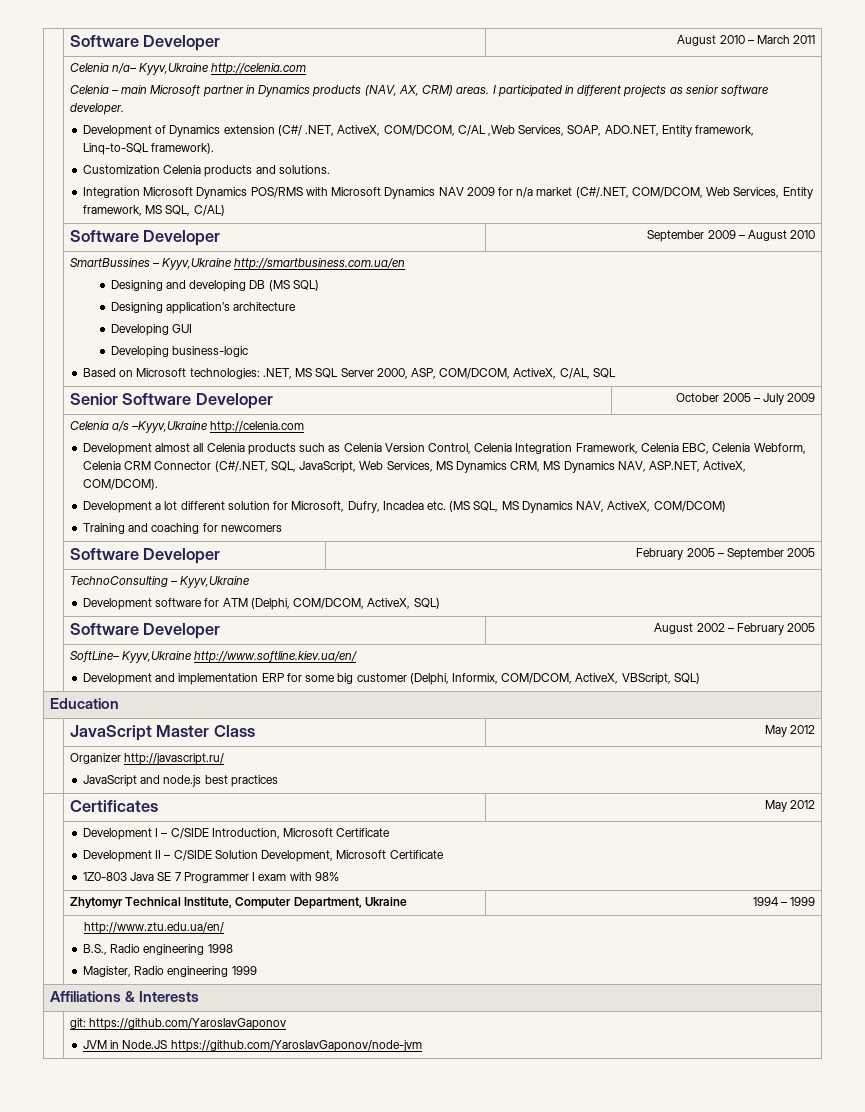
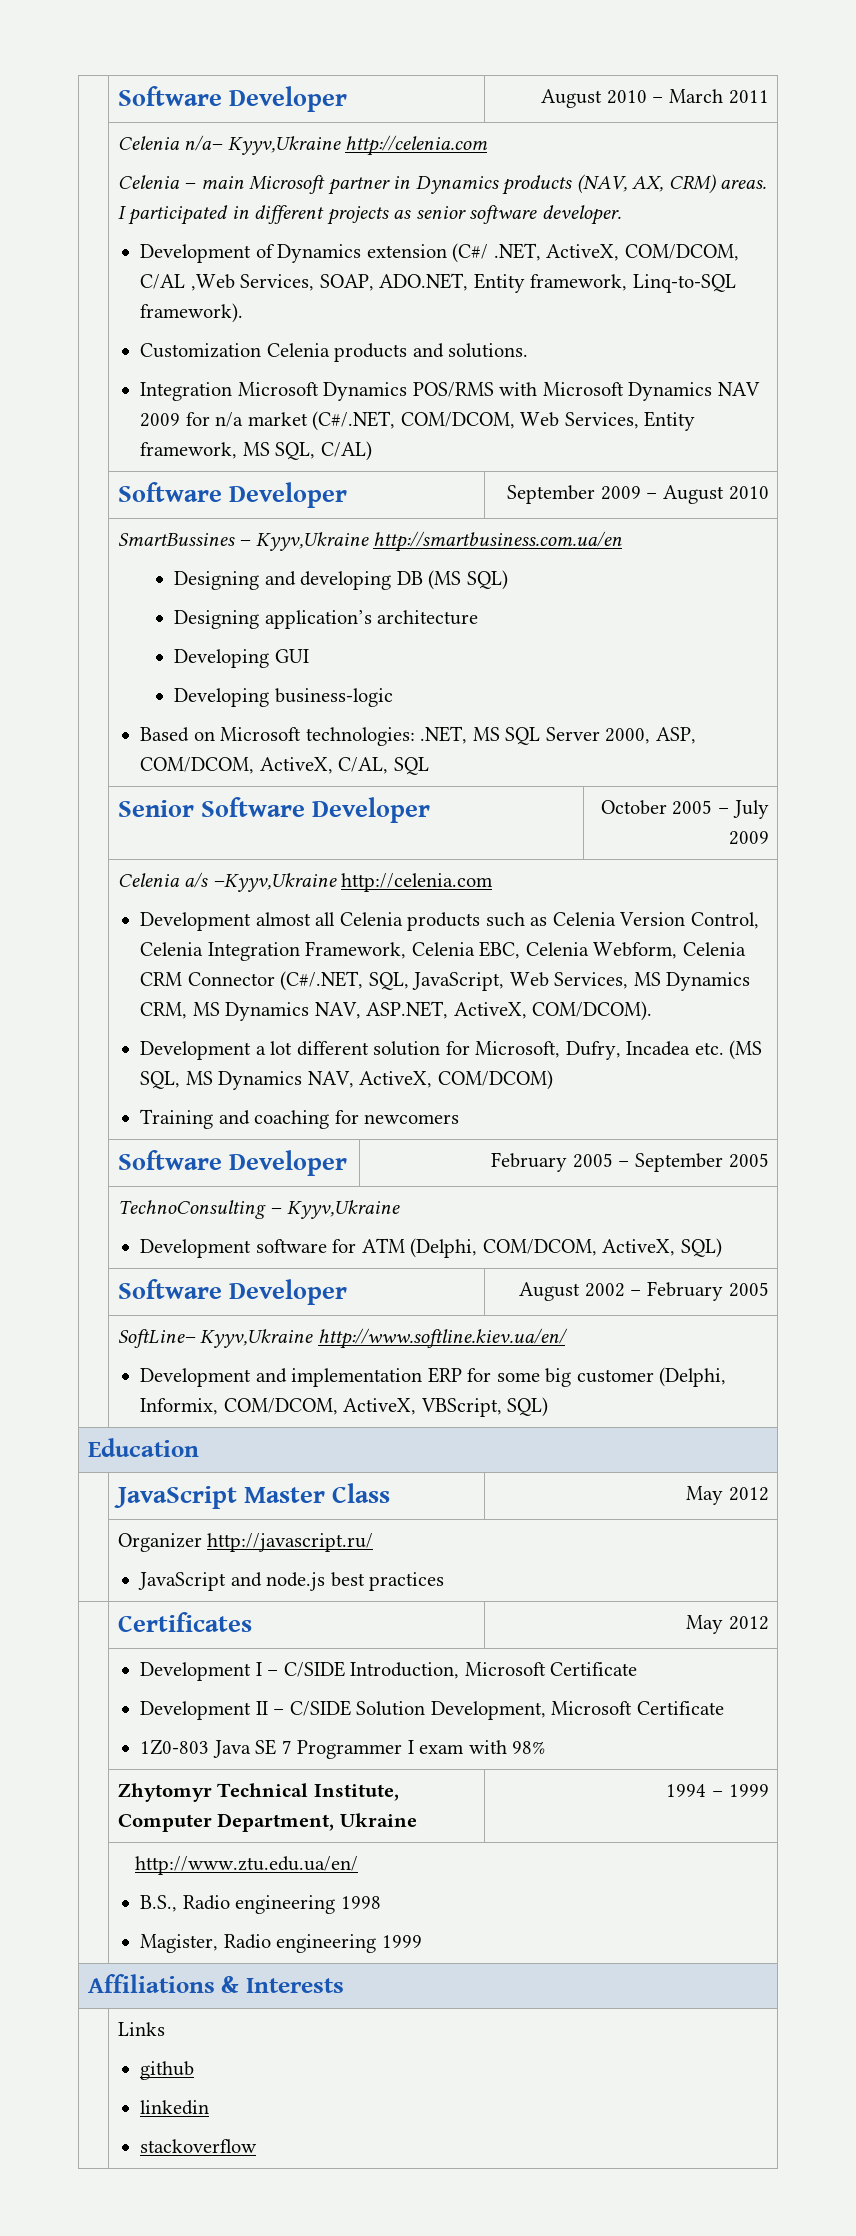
- | git: https://github.com/YaroslavGaponov
- JVM in Node.JS https://github.com/YaroslavGaponov/node-jvm
+ | Links
+ github
+ linkedin
+ stackoverflow

